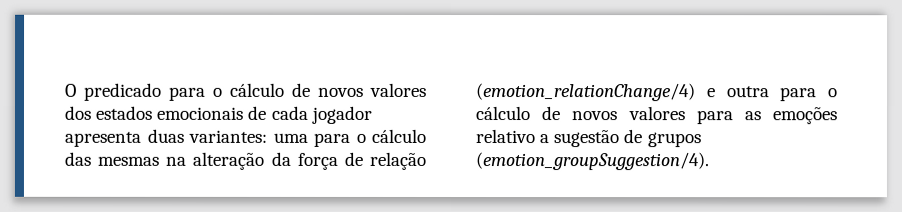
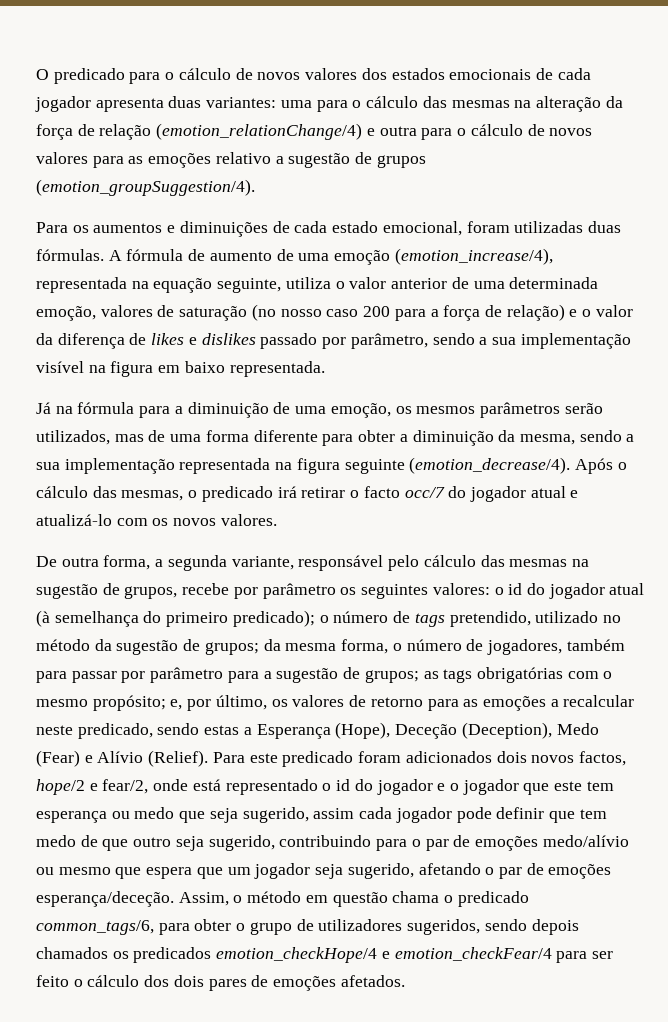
+ Para os aumentos e diminuições de cada estado emocional, foram utilizadas duas fórmulas. A fórmula de aumento de uma emoção (emotion_increase/4), representada na equação seguinte, utiliza o valor anterior de uma determinada emoção, valores de saturação (no nosso caso 200 para a força de relação) e o valor da diferença de likes e dislikes passado por parâmetro, sendo a sua implementação visível na figura em baixo representada.
+ Já na fórmula para a diminuição de uma emoção, os mesmos parâmetros serão utilizados, mas de uma forma diferente para obter a diminuição da mesma, sendo a sua implementação representada na figura seguinte (emotion_decrease/4). Após o cálculo das mesmas, o predicado irá retirar o facto occ/7 do jogador atual e atualizá-lo com os novos valores.
+ De outra forma, a segunda variante, responsável pelo cálculo das mesmas na sugestão de grupos, recebe por parâmetro os seguintes valores: o id do jogador atual (à semelhança do primeiro predicado); o número de tags pretendido, utilizado no método da sugestão de grupos; da mesma forma, o número de jogadores, também para passar por parâmetro para a sugestão de grupos; as tags obrigatórias com o mesmo propósito; e, por último, os valores de retorno para as emoções a recalcular neste predicado, sendo estas a Esperança (Hope), Deceção (Deception), Medo (Fear) e Alívio (Relief). Para este predicado foram adicionados dois novos factos, hope/2 e fear/2, onde está representado o id do jogador e o jogador que este tem esperança ou medo que seja sugerido, assim cada jogador pode definir que tem medo de que outro seja sugerido, contribuindo para o par de emoções medo/alívio ou mesmo que espera que um jogador seja sugerido, afetando o par de emoções esperança/deceção. Assim, o método em questão chama o predicado common_tags/6, para obter o grupo de utilizadores sugeridos, sendo depois chamados os predicados emotion_checkHope/4 e emotion_checkFear/4 para ser feito o cálculo dos dois pares de emoções afetados.

